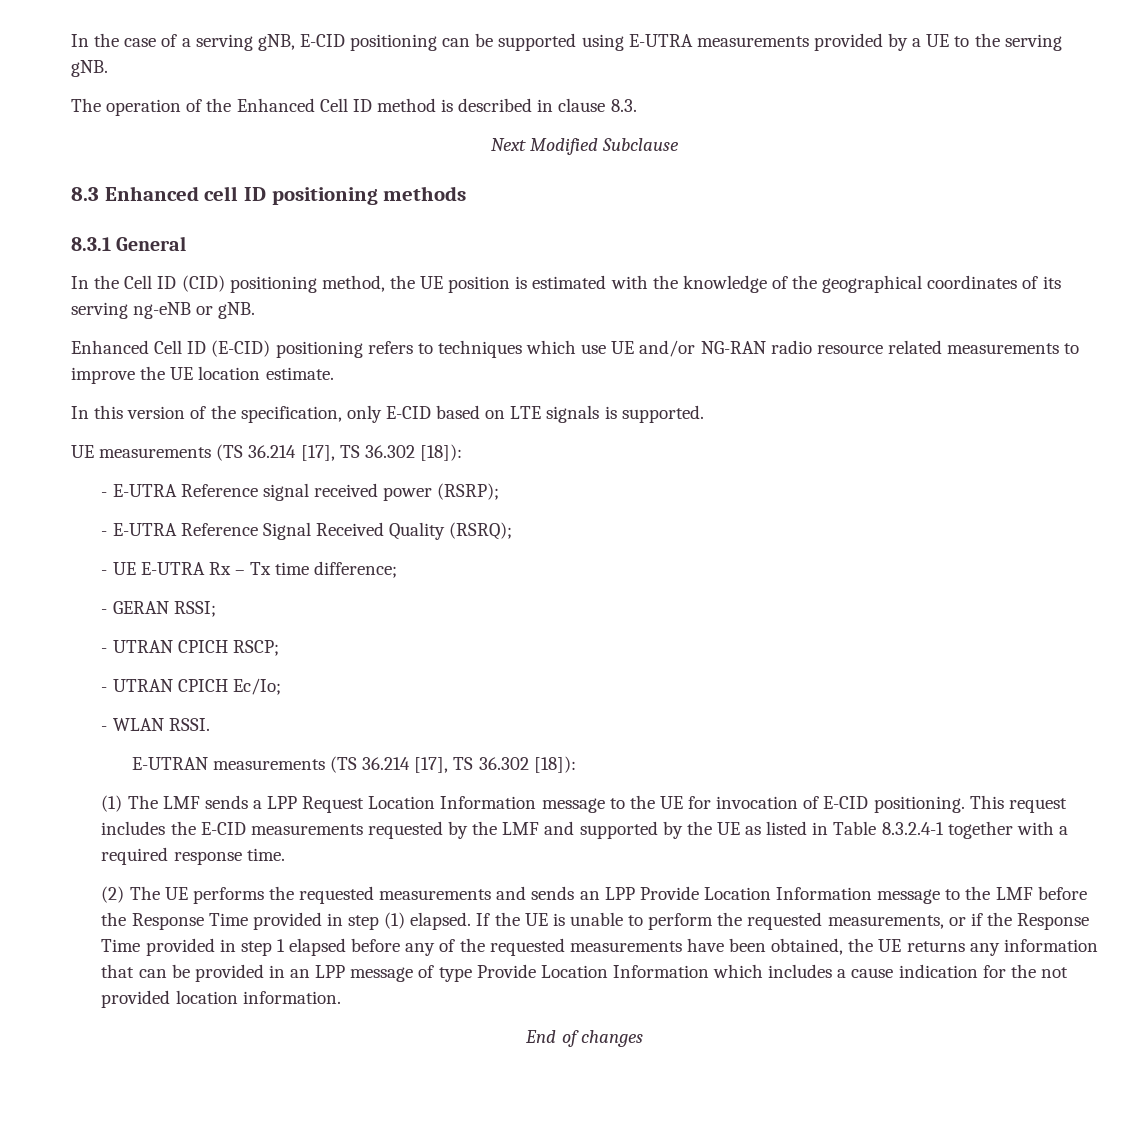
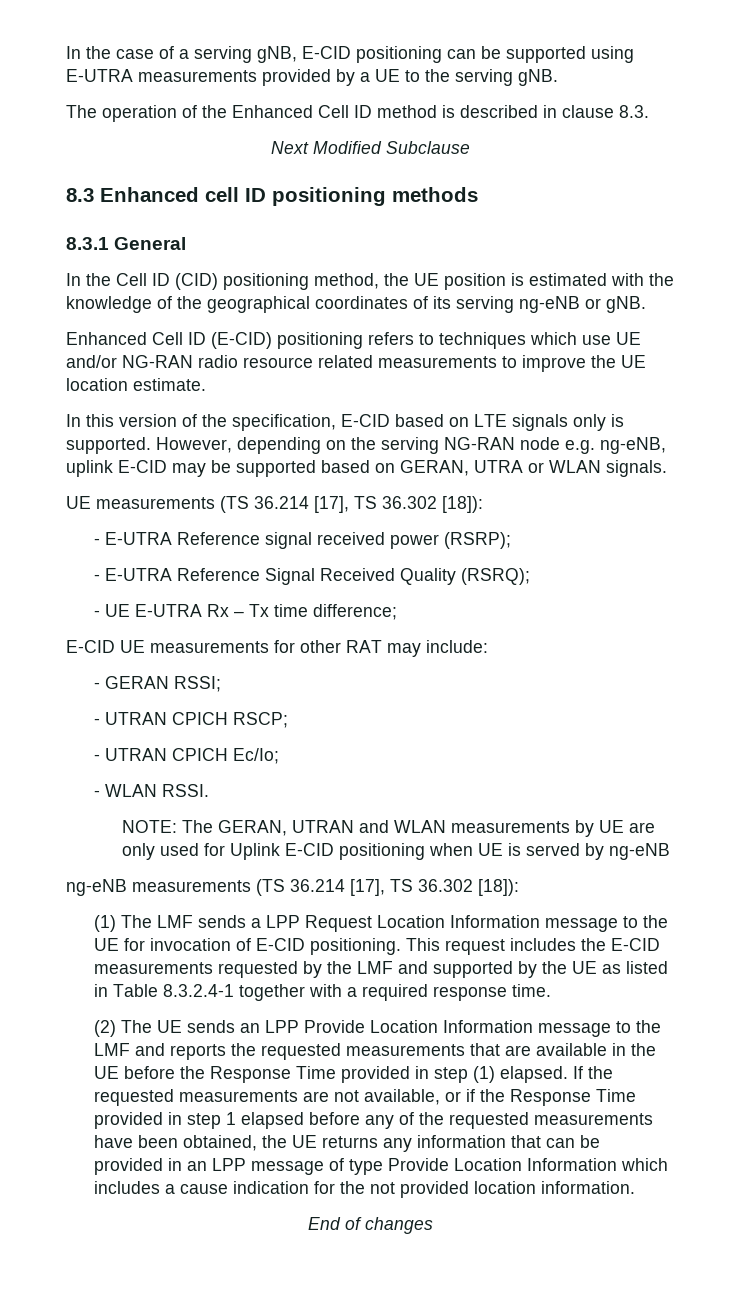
- In this version of the specification, only E-CID based on LTE signals is supported.
+ In this version of the specification, E-CID based on LTE signals only is supported. However, depending on the serving NG-RAN node e.g. ng-eNB, uplink E-CID may be supported based on GERAN, UTRA or WLAN signals.
+ E-CID UE measurements for other RAT may include:
- E-UTRAN measurements (TS 36.214 [17], TS 36.302 [18]):
+ NOTE: The GERAN, UTRAN and WLAN measurements by UE are only used for Uplink E-CID positioning when UE is served by ng-eNB
+ ng-eNB measurements (TS 36.214 [17], TS 36.302 [18]):
- (2) The UE performs the requested measurements and sends an LPP Provide Location Information message to the LMF before the Response Time provided in step (1) elapsed.
+ (2) The UE sends an LPP Provide Location Information message to the LMF and reports the requested measurements that are available in the UE before the Response Time provided in step (1) elapsed.
- If the UE is unable to perform the requested measurements, or if the Response Time provided in step 1 elapsed before any of the requested measurements have been obtained, the UE returns any information that can be provided in an LPP message of type Provide Location Information which includes a cause indication for the not provided location information.
+ If the requested measurements are not available, or if the Response Time provided in step 1 elapsed before any of the requested measurements have been obtained, the UE returns any information that can be provided in an LPP message of type Provide Location Information which includes a cause indication for the not provided location information.

